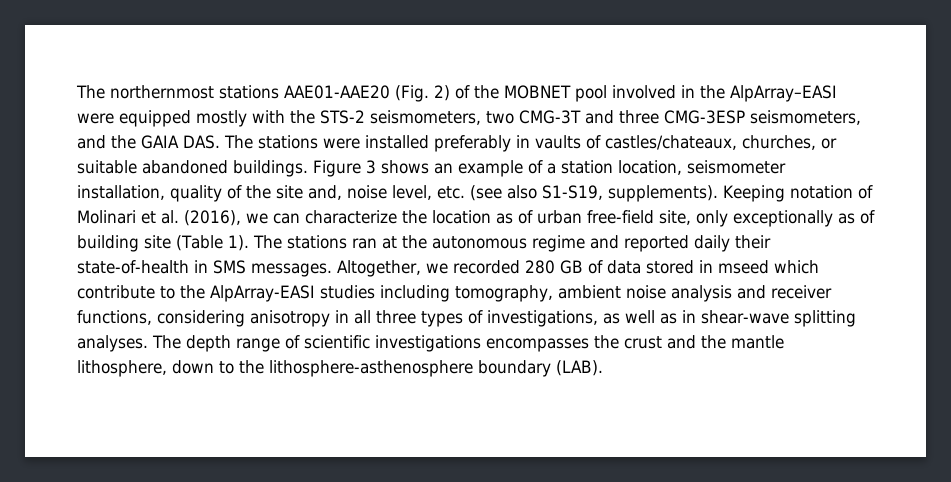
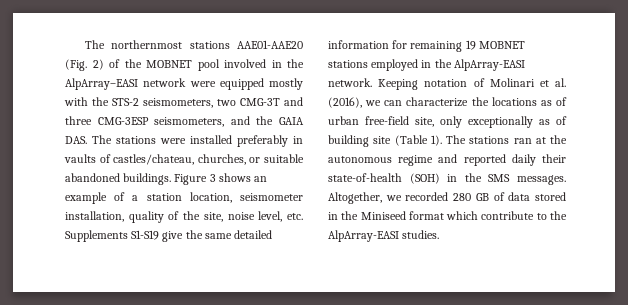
- The northernmost stations AAE01-AAE20 (Fig. 2) of the MOBNET pool involved in the AlpArray–EASI were equipped mostly with the STS-2 seismometers, two CMG-3T and three CMG-3ESP seismometers, and the GAIA DAS. The stations were installed preferably in vaults of castles/chateaux, churches, or suitable abandoned buildings.
+ The northernmost stations AAE01-AAE20 (Fig. 2) of the MOBNET pool involved in the AlpArray–EASI network were equipped mostly with the STS-2 seismometers, two CMG-3T and three CMG-3ESP seismometers, and the GAIA DAS. The stations were installed preferably in vaults of castles/chateau, churches, or suitable abandoned buildings.
- Figure 3 shows an example of a station location, seismometer installation, quality of the site and, noise level, etc. (see also S1-S19, supplements).
+ Figure 3 shows an example of a station location, seismometer installation, quality of the site, noise level, etc. Supplements S1-S19 give the same detailed information for remaining 19 MOBNET stations employed in the AlpArray-EASI network.
- Keeping notation of Molinari et al. (2016), we can characterize the location as of urban free-field site, only exceptionally as of building site (Table 1).
+ Keeping notation of Molinari et al. (2016), we can characterize the locations as of urban free-field site, only exceptionally as of building site (Table 1).
- The stations ran at the autonomous regime and reported daily their state-of-health in SMS messages.
+ The stations ran at the autonomous regime and reported daily their state-of-health (SOH) in the SMS messages.
- Altogether, we recorded 280 GB of data stored in mseed which contribute to the AlpArray-EASI studies including tomography, ambient noise analysis and receiver functions, considering anisotropy in all three types of investigations, as well as in shear-wave splitting analyses. The depth range of scientific investigations encompasses the crust and the mantle lithosphere, down to the lithosphere-asthenosphere boundary (LAB).
+ Altogether, we recorded 280 GB of data stored in the Miniseed format which contribute to the AlpArray-EASI studies.

